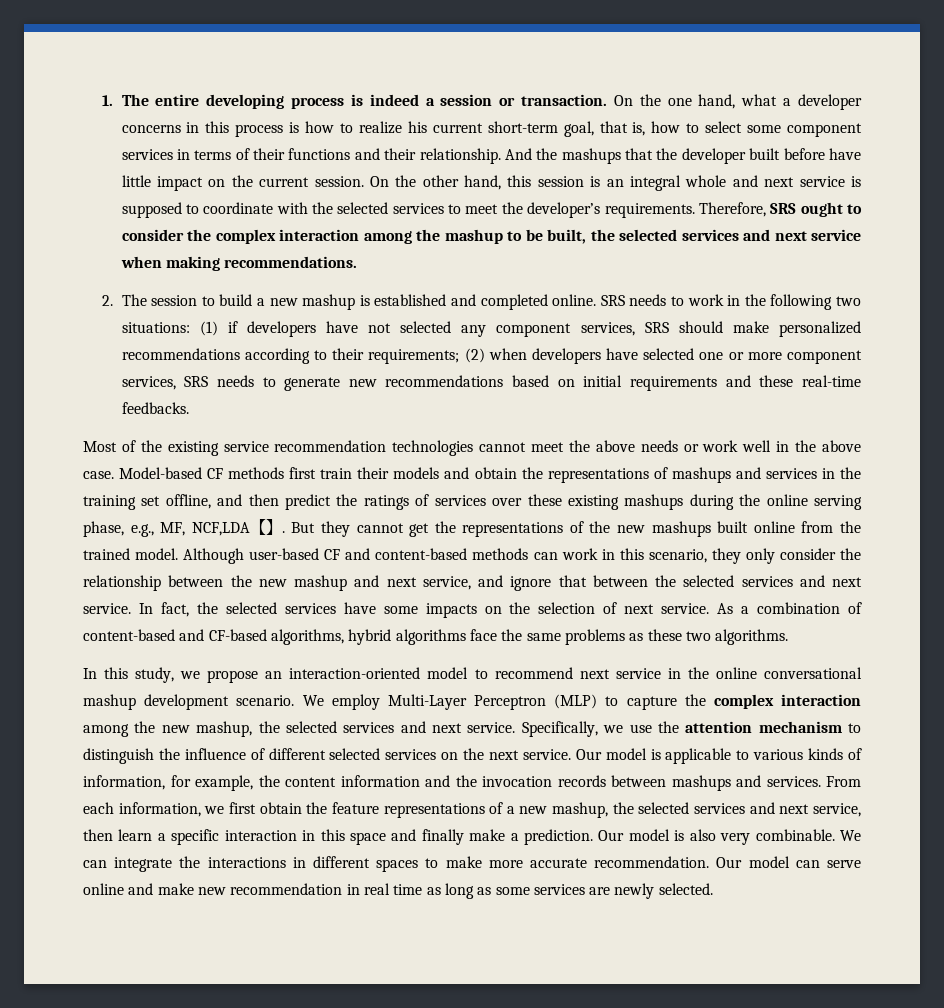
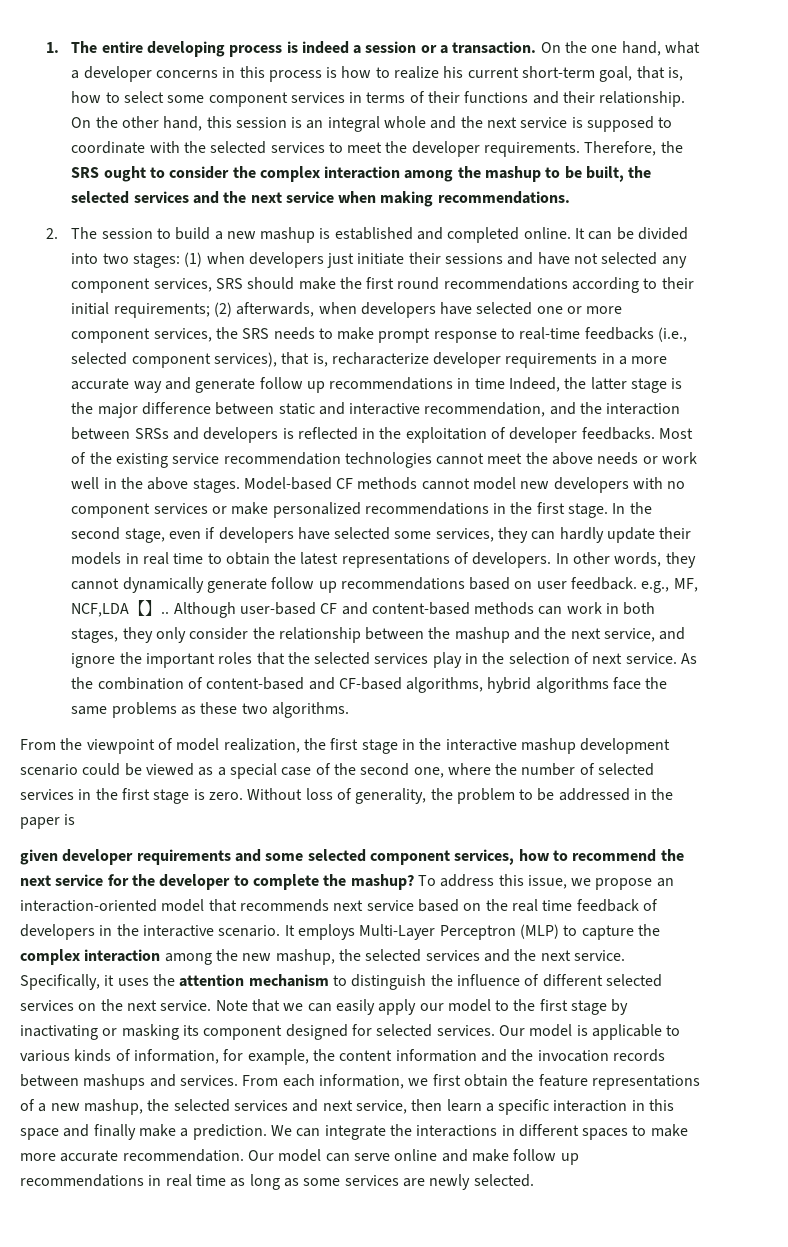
- 1. The entire developing process is indeed a session or transaction.
+ 1. The entire developing process is indeed a session or a transaction.
- And the mashups that the developer built before have little impact on the current session.
- On the other hand, this session is an integral whole and next service is supposed to coordinate with the selected services to meet the developer’s requirements.
+ On the other hand, this session is an integral whole and the next service is supposed to coordinate with the selected services to meet the developer requirements.
- Therefore, SRS ought to consider the complex interaction among the mashup to be built, the selected services and next service when making recommendations.
+ Therefore, the SRS ought to consider the complex interaction among the mashup to be built, the selected services and the next service when making recommendations.
- SRS needs to work in the following two situations: (1) if developers have not selected any component services, SRS should make personalized recommendations according to their requirements; (2) when developers have selected one or more component services, SRS needs to generate new recommendations based on initial requirements and these real-time feedbacks.
- Most of the existing service recommendation technologies cannot meet the above needs or work well in the above case.
+ It can be divided into two stages: (1) when developers just initiate their sessions and have not selected any component services, SRS should make the first round recommendations according to their initial requirements; (2) afterwards, when developers have selected one or more component services, the SRS needs to make prompt response to real-time feedbacks (i.e., selected component services), that is, recharacterize developer requirements in a more accurate way and generate follow up recommendations in time Indeed, the latter stage is the major difference between static and interactive recommendation, and the interaction between SRSs and developers is reflected in the exploitation of developer feedbacks. Most of the existing service recommendation technologies cannot meet the above needs or work well in the above stages.
- Model-based CF methods first train their models and obtain the representations of mashups and services in the training set offline, and then predict the ratings of services over these existing mashups during the online serving phase, e.g., MF, NCF,LDA【】. But they cannot get the representations of the new mashups built online from the trained model.
+ Model-based CF methods cannot model new developers with no component services or make personalized recommendations in the first stage. In the second stage, even if developers have selected some services, they can hardly update their models in real time to obtain the latest representations of developers. In other words, they cannot dynamically generate follow up recommendations based on user feedback. e.g., MF, NCF,LDA【】..
- Although user-based CF and content-based methods can work in this scenario, they only consider the relationship between the new mashup and next service, and ignore that between the selected services and next service. In fact, the selected services have some impacts on the selection of next service.
+ Although user-based CF and content-based methods can work in both stages, they only consider the relationship between the mashup and the next service, and ignore the important roles that the selected services play in the selection of next service.
- As a combination of content-based and CF-based algorithms, hybrid algorithms face the same problems as these two algorithms.
+ As the combination of content-based and CF-based algorithms, hybrid algorithms face the same problems as these two algorithms.
- In this study, we propose an interaction-oriented model to recommend next service in the online conversational mashup development scenario. We employ Multi-Layer Perceptron (MLP) to capture the complex interaction among the new mashup, the selected services and next service.
+ From the viewpoint of model realization, the first stage in the interactive mashup development scenario could be viewed as a special case of the second one, where the number of selected services in the first stage is zero. Without loss of generality, the problem to be addressed in the paper is
+ given developer requirements and some selected component services, how to recommend the next service for the developer to complete the mashup? To address this issue, we propose an interaction-oriented model that recommends next service based on the real time feedback of developers in the interactive scenario. It employs Multi-Layer Perceptron (MLP) to capture the complex interaction among the new mashup, the selected services and the next service.
- Specifically, we use the attention mechanism to distinguish the influence of different selected services on the next service.
+ Specifically, it uses the attention mechanism to distinguish the influence of different selected services on the next service.
+ Note that we can easily apply our model to the first stage by inactivating or masking its component designed for selected services.
- Our model is also very combinable.
- Our model can serve online and make new recommendation in real time as long as some services are newly selected.
+ Our model can serve online and make follow up recommendations in real time as long as some services are newly selected.

